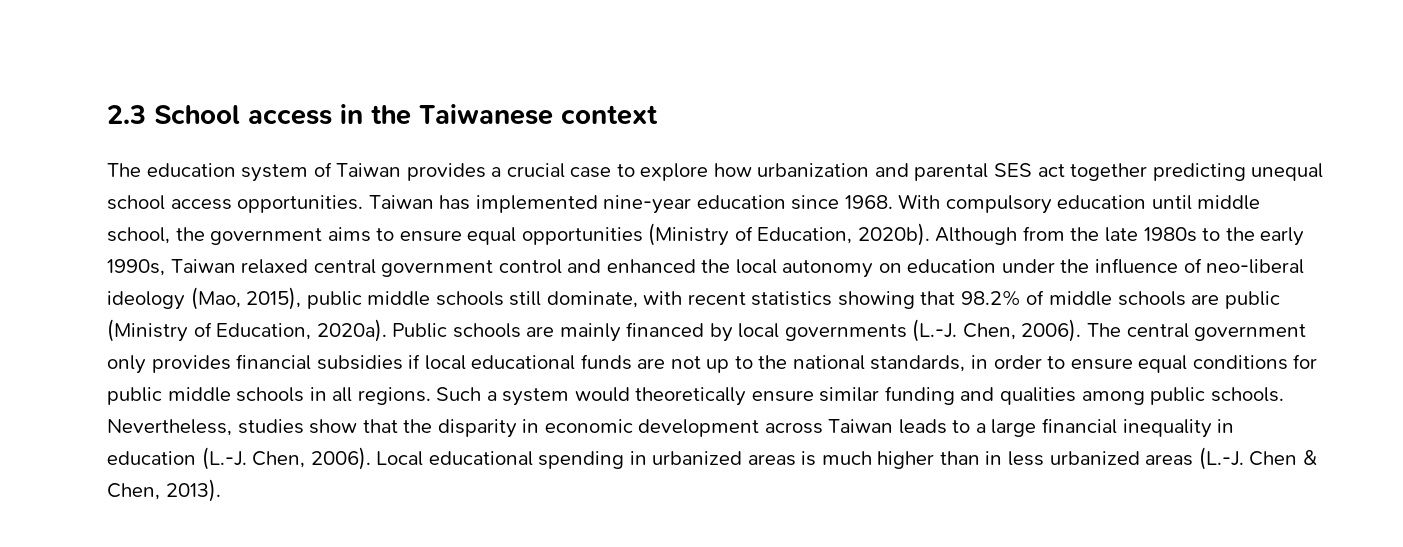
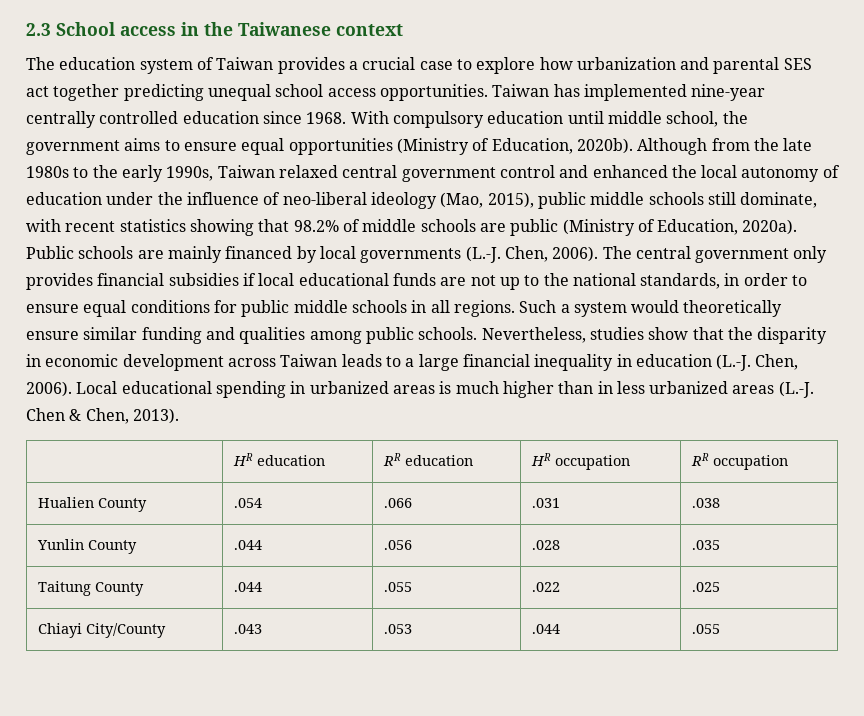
- Taiwan has implemented nine-year education since 1968.
+ Taiwan has implemented nine-year centrally controlled education since 1968.
- Although from the late 1980s to the early 1990s, Taiwan relaxed central government control and enhanced the local autonomy on education under the influence of neo-liberal ideology (Mao, 2015), public middle schools still dominate, with recent statistics showing that 98.2% of middle schools are public (Ministry of Education, 2020a).
+ Although from the late 1980s to the early 1990s, Taiwan relaxed central government control and enhanced the local autonomy of education under the influence of neo-liberal ideology (Mao, 2015), public middle schools still dominate, with recent statistics showing that 98.2% of middle schools are public (Ministry of Education, 2020a).
+ | HR education | RR education | HR occupation | RR occupation
+ Hualien County | .054 | .066 | .031 | .038
+ Yunlin County | .044 | .056 | .028 | .035
+ Taitung County | .044 | .055 | .022 | .025
+ Chiayi City/County | .043 | .053 | .044 | .055

